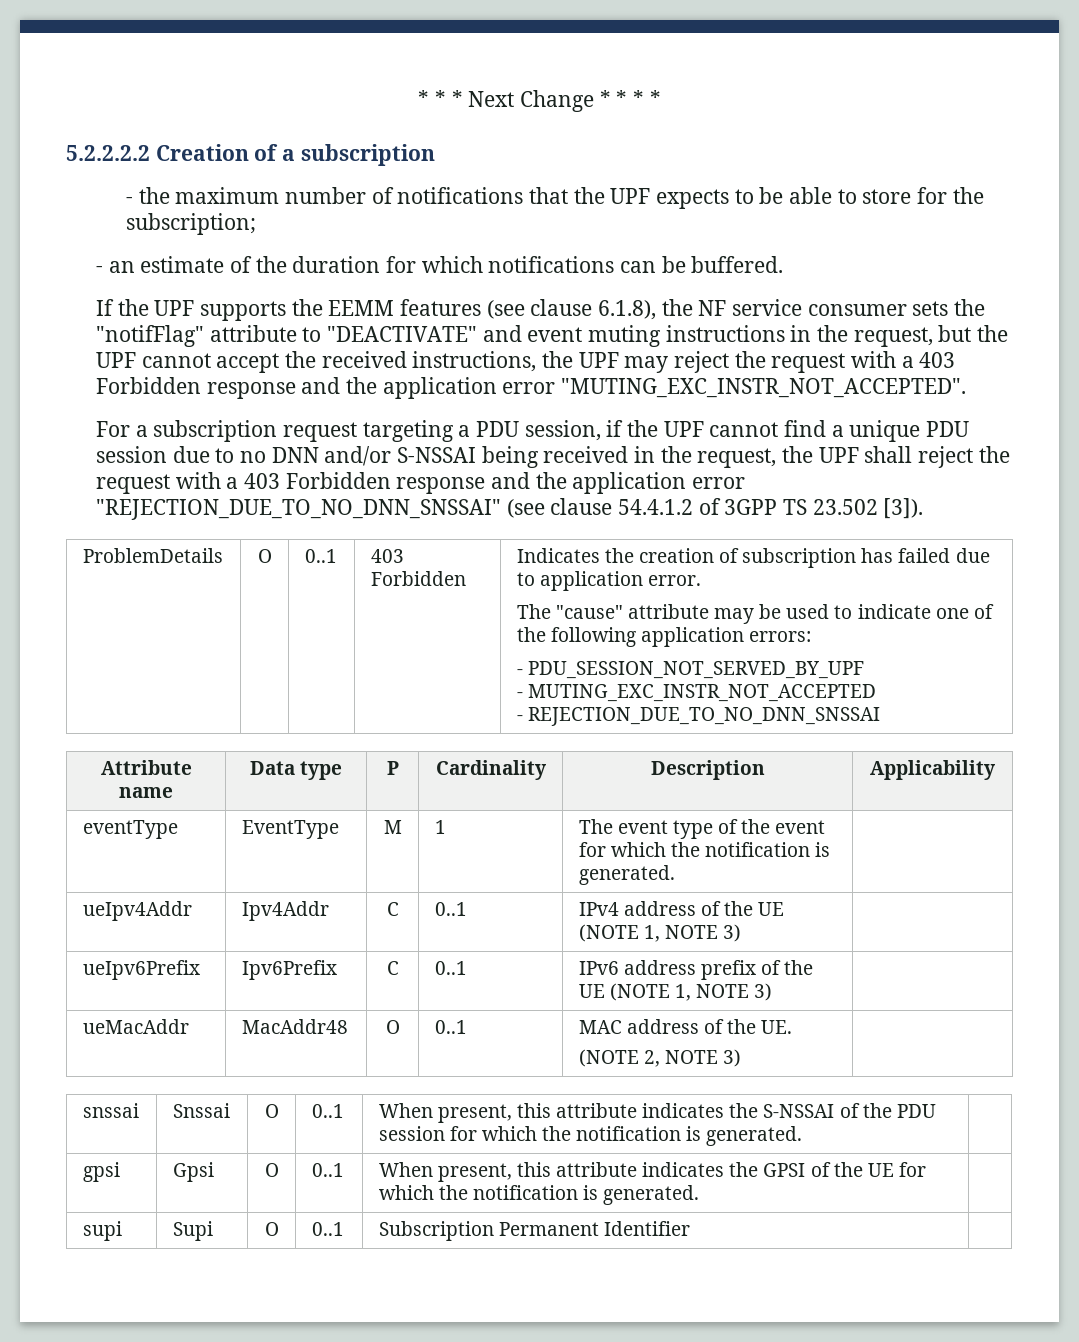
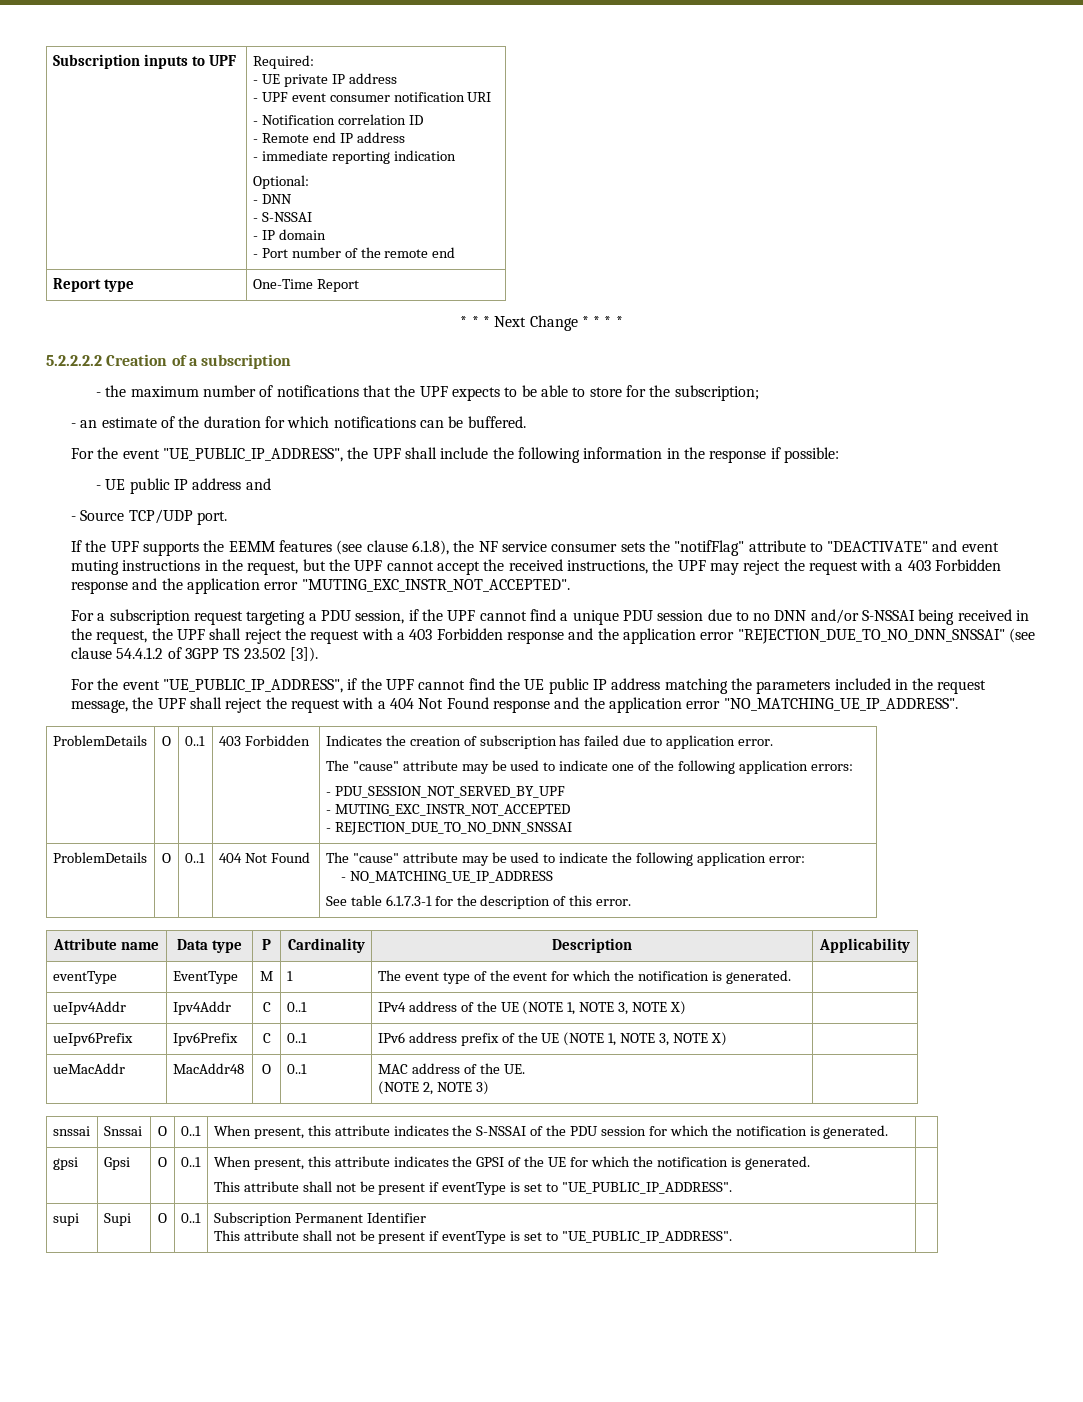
+ Subscription inputs to UPF | Required:
+ - UE private IP address
+ - UPF event consumer notification URI
+ - Notification correlation ID
+ - Remote end IP address
+ - immediate reporting indication
+ Optional:
+ - DNN
+ - S-NSSAI
+ - IP domain
+ - Port number of the remote end
+ Report type | One-Time Report
+ For the event "UE_PUBLIC_IP_ADDRESS", the UPF shall include the following information in the response if possible:
+ - UE public IP address and
+ - Source TCP/UDP port.
+ For the event "UE_PUBLIC_IP_ADDRESS", if the UPF cannot find the UE public IP address matching the parameters included in the request message, the UPF shall reject the request with a 404 Not Found response and the application error "NO_MATCHING_UE_IP_ADDRESS".
+ ProblemDetails | O | 0..1 | 404 Not Found | The "cause" attribute may be used to indicate the following application error:
+ - NO_MATCHING_UE_IP_ADDRESS
+ See table 6.1.7.3-1 for the description of this error.
- ueIpv4Addr | Ipv4Addr | C | 0..1 | IPv4 address of the UE (NOTE 1, NOTE 3) |
+ ueIpv4Addr | Ipv4Addr | C | 0..1 | IPv4 address of the UE (NOTE 1, NOTE 3, NOTE X) |
- ueIpv6Prefix | Ipv6Prefix | C | 0..1 | IPv6 address prefix of the UE (NOTE 1, NOTE 3) |
+ ueIpv6Prefix | Ipv6Prefix | C | 0..1 | IPv6 address prefix of the UE (NOTE 1, NOTE 3, NOTE X) |
- gpsi | Gpsi | O | 0..1 | When present, this attribute indicates the GPSI of the UE for which the notification is generated. |
+ gpsi | Gpsi | O | 0..1 | When present, this attribute indicates the GPSI of the UE for which the notification is generated.
+ This attribute shall not be present if eventType is set to "UE_PUBLIC_IP_ADDRESS". |
- supi | Supi | O | 0..1 | Subscription Permanent Identifier |
+ supi | Supi | O | 0..1 | Subscription Permanent Identifier
+ This attribute shall not be present if eventType is set to "UE_PUBLIC_IP_ADDRESS". |

